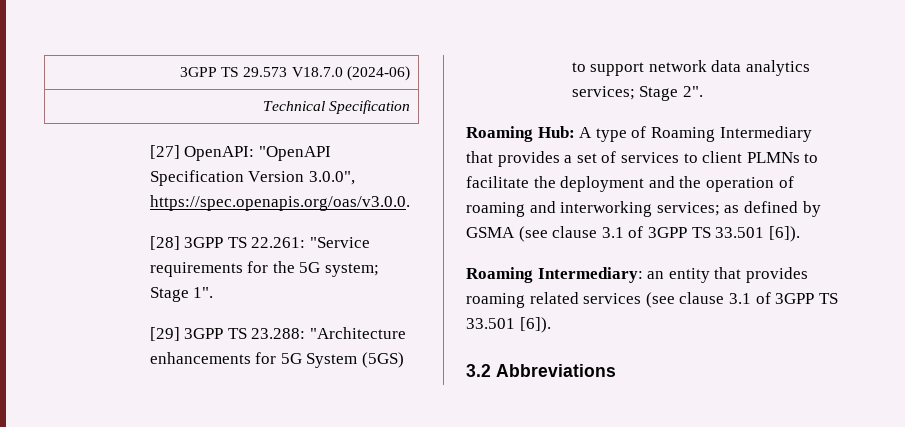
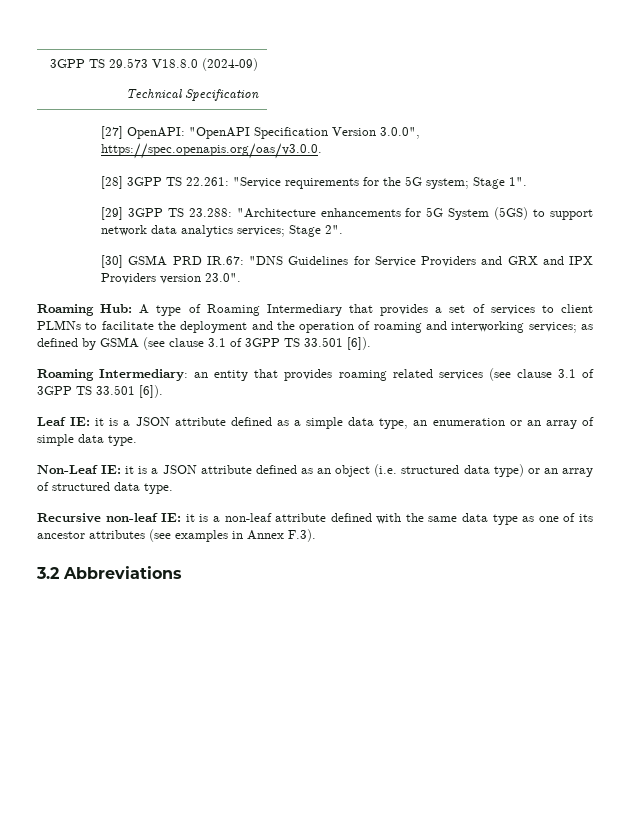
- 3GPP TS 29.573 V18.7.0 (2024-06)
+ 3GPP TS 29.573 V18.8.0 (2024-09)
+ [30] GSMA PRD IR.67: "DNS Guidelines for Service Providers and GRX and IPX Providers version 23.0".
+ Leaf IE: it is a JSON attribute defined as a simple data type, an enumeration or an array of simple data type.
+ Non-Leaf IE: it is a JSON attribute defined as an object (i.e. structured data type) or an array of structured data type.
+ Recursive non-leaf IE: it is a non-leaf attribute defined with the same data type as one of its ancestor attributes (see examples in Annex F.3).

